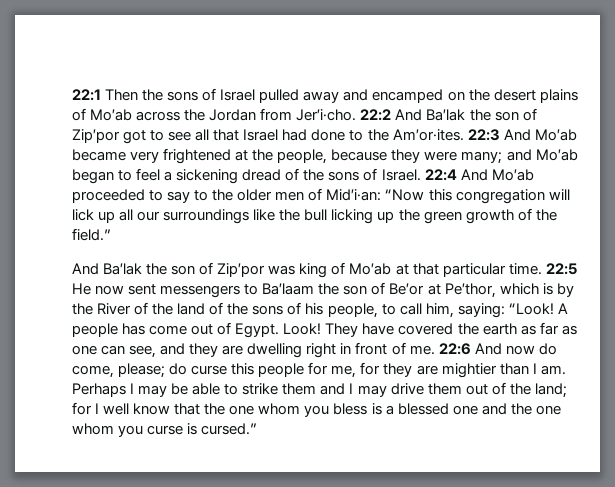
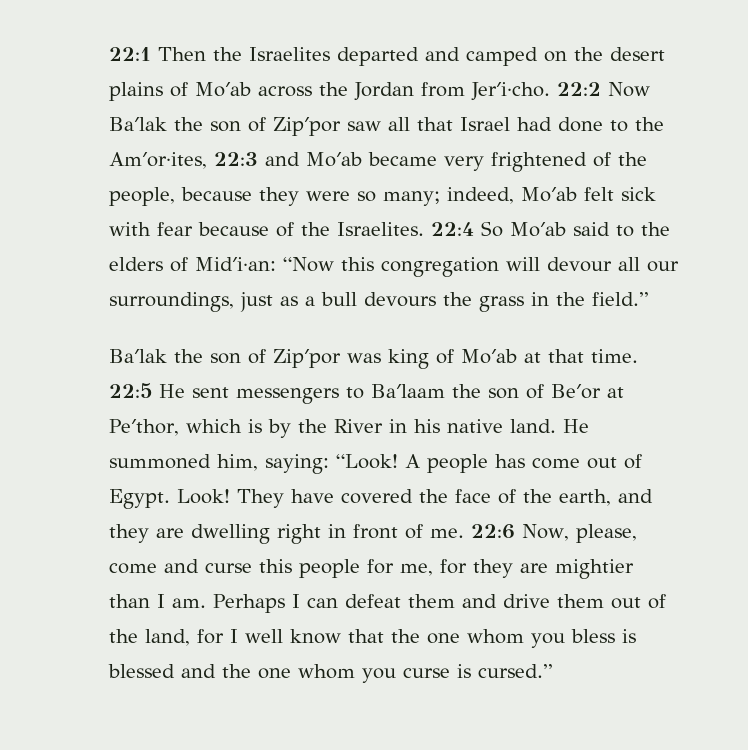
- 22:1 Then the sons of Israel pulled away and encamped on the desert plains of Mo′ab across the Jordan from Jer′i·cho.
+ 22:1 Then the Israelites departed and camped on the desert plains of Mo′ab across the Jordan from Jer′i·cho.
- 22:2 And Ba′lak the son of Zip′por got to see all that Israel had done to the Am′or·ites. 22:3 And Mo′ab became very frightened at the people, because they were many; and Mo′ab began to feel a sickening dread of the sons of Israel. 22:4 And Mo′ab proceeded to say to the older men of Mid′i·an: “Now this congregation will lick up all our surroundings like the bull licking up the green growth of the field.”
+ 22:2 Now Ba′lak the son of Zip′por saw all that Israel had done to the Am′or·ites, 22:3 and Mo′ab became very frightened of the people, because they were so many; indeed, Mo′ab felt sick with fear because of the Israelites. 22:4 So Mo′ab said to the elders of Mid′i·an: “Now this congregation will devour all our surroundings, just as a bull devours the grass in the field.”
- And Ba′lak the son of Zip′por was king of Mo′ab at that particular time.
+ Ba′lak the son of Zip′por was king of Mo′ab at that time.
- 22:5 He now sent messengers to Ba′laam the son of Be′or at Pe′thor, which is by the River of the land of the sons of his people, to call him, saying: “Look!
+ 22:5 He sent messengers to Ba′laam the son of Be′or at Pe′thor, which is by the River in his native land. He summoned him, saying: “Look!
- They have covered the earth as far as one can see, and they are dwelling right in front of me.
+ They have covered the face of the earth, and they are dwelling right in front of me.
- 22:6 And now do come, please; do curse this people for me, for they are mightier than I am.
+ 22:6 Now, please, come and curse this people for me, for they are mightier than I am.
- Perhaps I may be able to strike them and I may drive them out of the land; for I well know that the one whom you bless is a blessed one and the one whom you curse is cursed.”
+ Perhaps I can defeat them and drive them out of the land, for I well know that the one whom you bless is blessed and the one whom you curse is cursed.”

